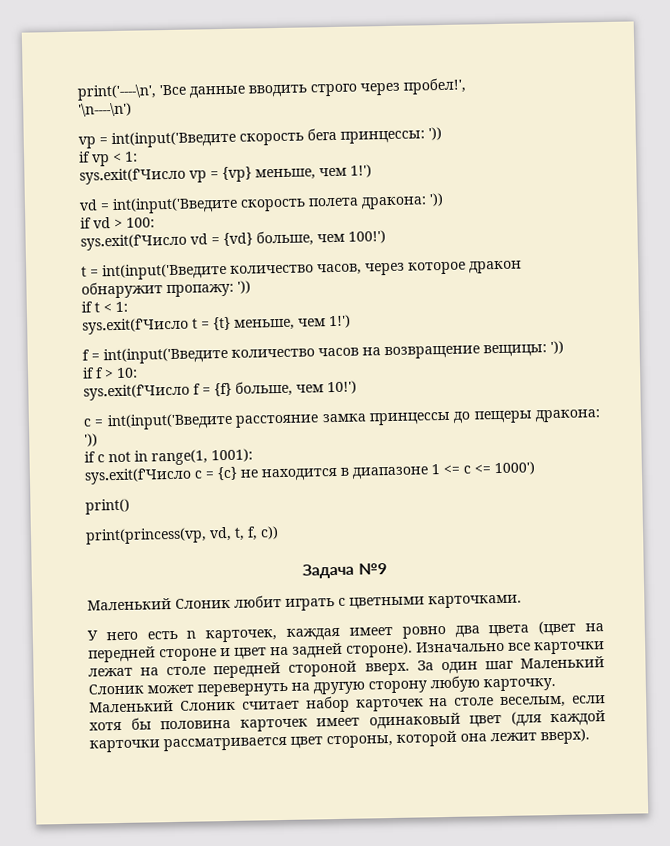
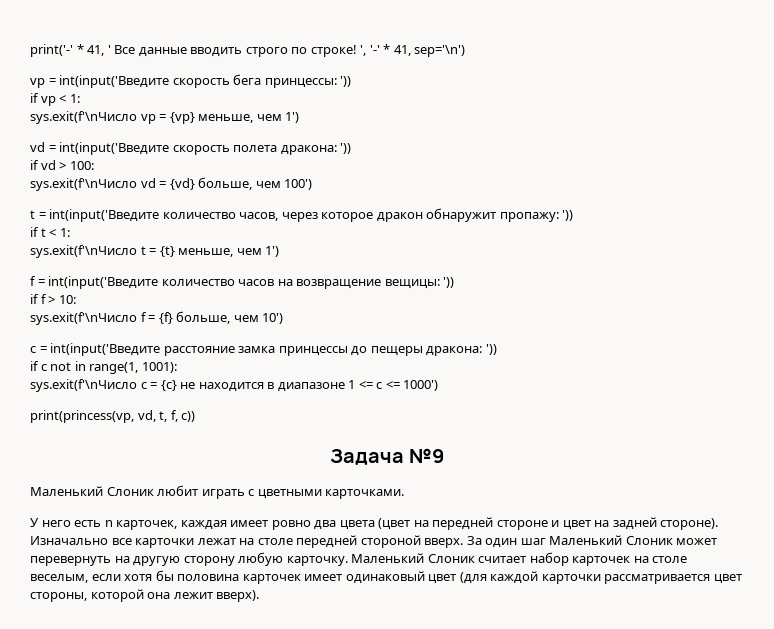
- print('----\n', 'Все данные вводить строго через пробел!',
- '\n----\n')
+ print('-' * 41, ' Все данные вводить строго по строке! ', '-' * 41, sep='\n')
- sys.exit(f'Число vp = {vp} меньше, чем 1!')
+ sys.exit(f'\nЧисло vp = {vp} меньше, чем 1')
- sys.exit(f'Число vd = {vd} больше, чем 100!')
+ sys.exit(f'\nЧисло vd = {vd} больше, чем 100')
- sys.exit(f'Число t = {t} меньше, чем 1!')
+ sys.exit(f'\nЧисло t = {t} меньше, чем 1')
- sys.exit(f'Число f = {f} больше, чем 10!')
+ sys.exit(f'\nЧисло f = {f} больше, чем 10')
- sys.exit(f'Число c = {c} не находится в диапазоне 1 <= c <= 1000')
+ sys.exit(f'\nЧисло c = {c} не находится в диапазоне 1 <= c <= 1000')
- print()

